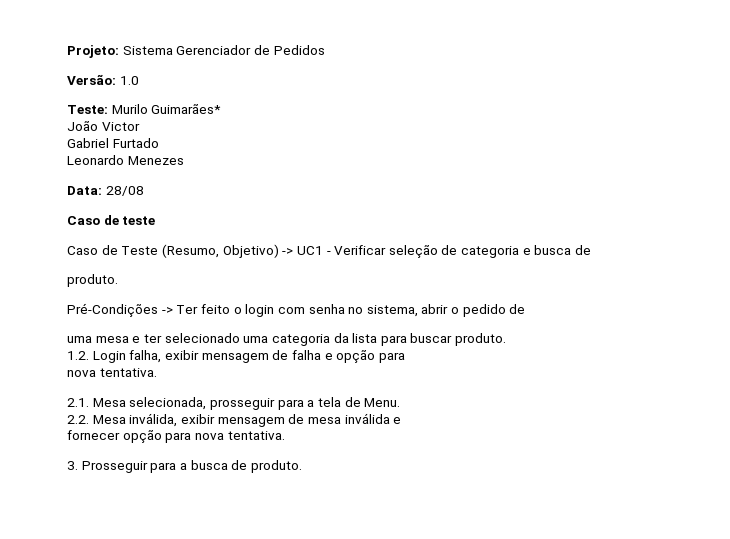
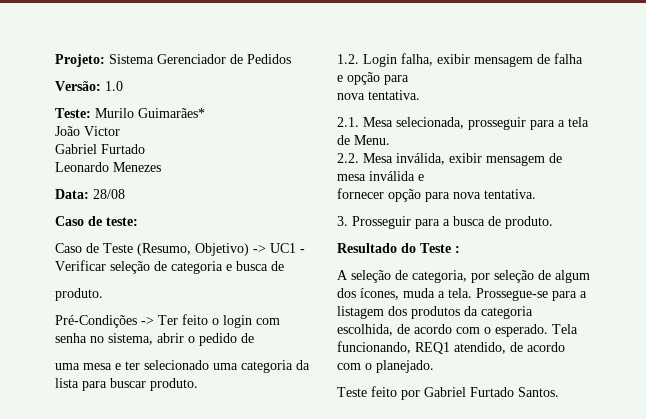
- Caso de teste
+ Caso de teste:
+ Resultado do Teste :
+ A seleção de categoria, por seleção de algum dos ícones, muda a tela. Prossegue-se para a listagem dos produtos da categoria escolhida, de acordo com o esperado. Tela funcionando, REQ1 atendido, de acordo com o planejado.
+ Teste feito por Gabriel Furtado Santos.

